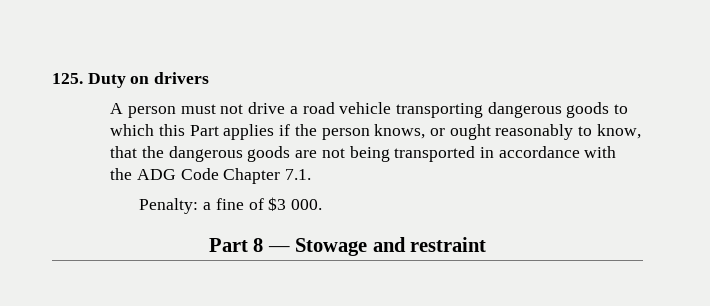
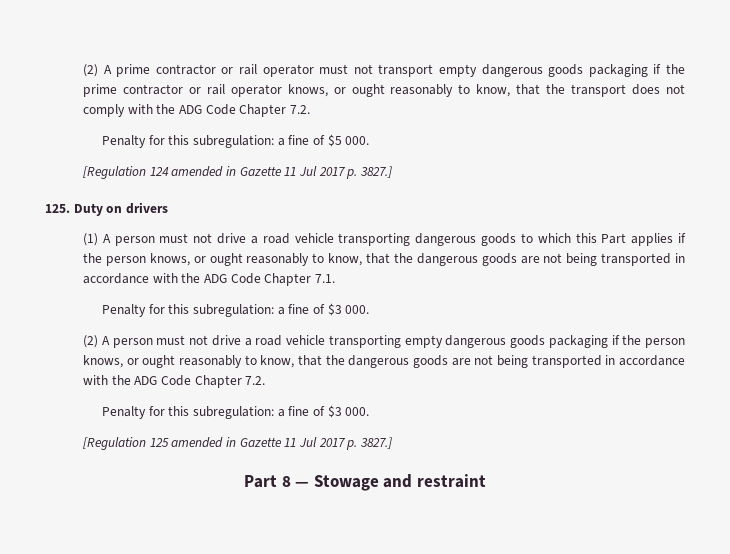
+ (2) A prime contractor or rail operator must not transport empty dangerous goods packaging if the prime contractor or rail operator knows, or ought reasonably to know, that the transport does not comply with the ADG Code Chapter 7.2.
+ Penalty for this subregulation: a fine of $5 000.
+ [Regulation 124 amended in Gazette 11 Jul 2017 p. 3827.]
- A person must not drive a road vehicle transporting dangerous goods to which this Part applies if the person knows, or ought reasonably to know, that the dangerous goods are not being transported in accordance with the ADG Code Chapter 7.1.
- Penalty: a fine of $3 000.
+ (1) A person must not drive a road vehicle transporting dangerous goods to which this Part applies if the person knows, or ought reasonably to know, that the dangerous goods are not being transported in accordance with the ADG Code Chapter 7.1.
+ Penalty for this subregulation: a fine of $3 000.
+ (2) A person must not drive a road vehicle transporting empty dangerous goods packaging if the person knows, or ought reasonably to know, that the dangerous goods are not being transported in accordance with the ADG Code Chapter 7.2.
+ Penalty for this subregulation: a fine of $3 000.
+ [Regulation 125 amended in Gazette 11 Jul 2017 p. 3827.]

